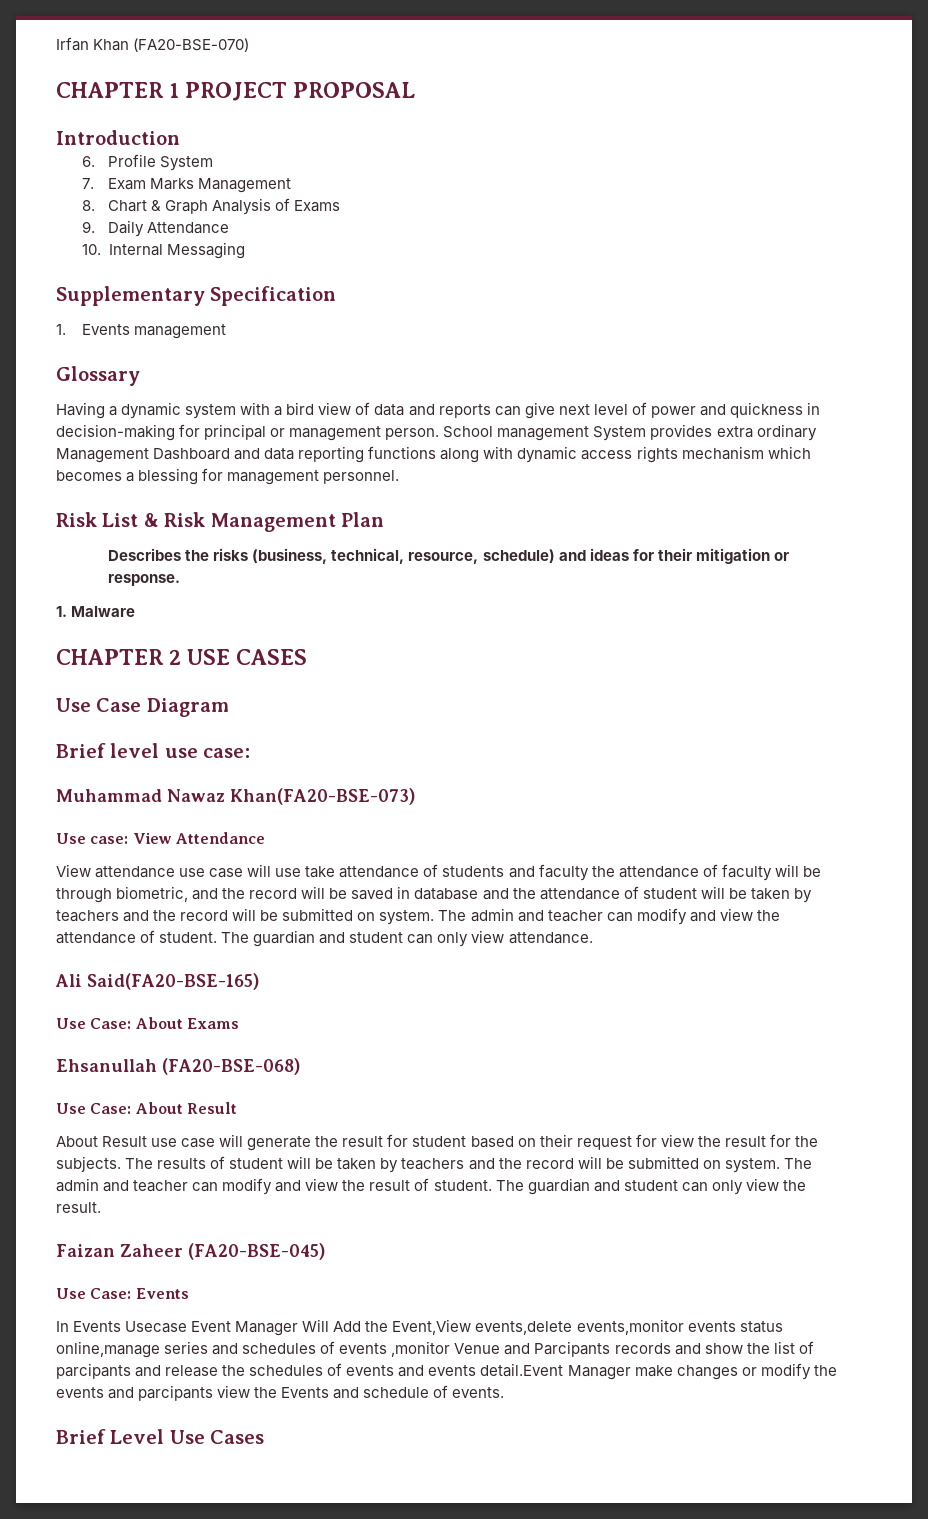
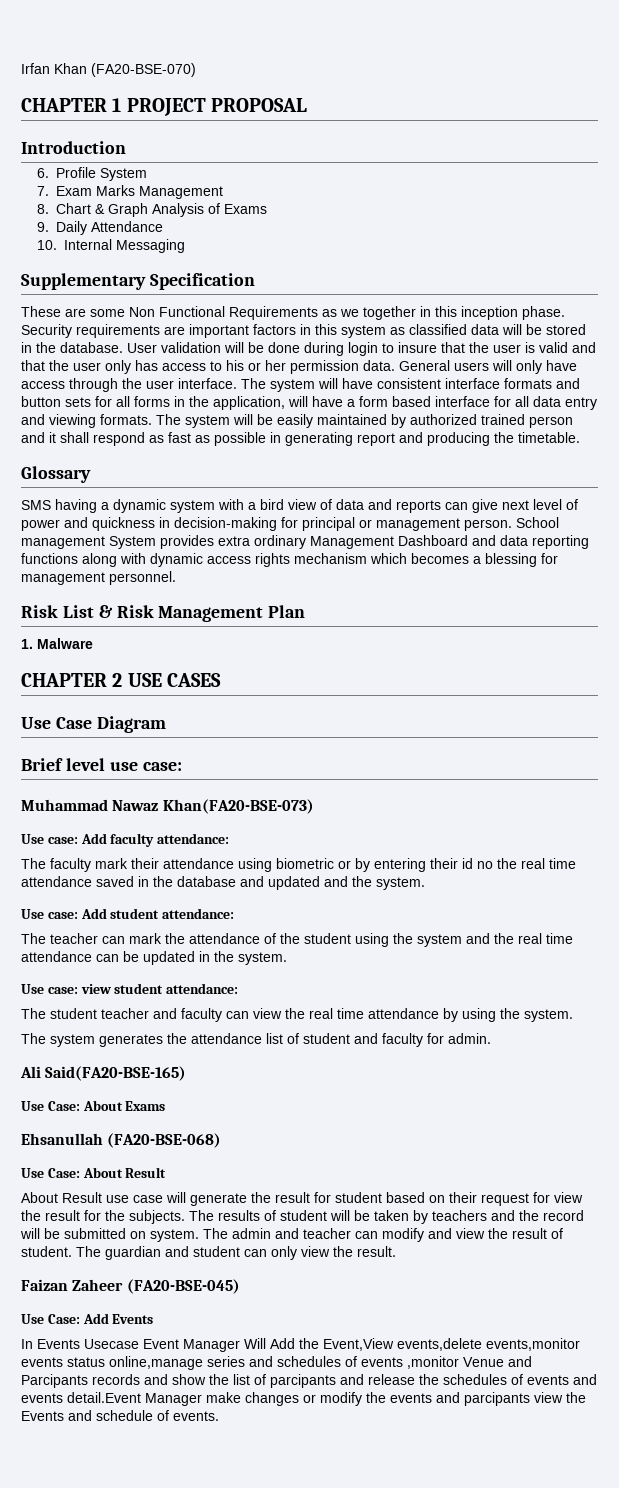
- 1. Events management
+ These are some Non Functional Requirements as we together in this inception phase. Security requirements are important factors in this system as classified data will be stored in the database. User validation will be done during login to insure that the user is valid and that the user only has access to his or her permission data. General users will only have access through the user interface. The system will have consistent interface formats and button sets for all forms in the application, will have a form based interface for all data entry and viewing formats. The system will be easily maintained by authorized trained person and it shall respond as fast as possible in generating report and producing the timetable.
- Having a dynamic system with a bird view of data and reports can give next level of power and quickness in decision-making for principal or management person.
+ SMS having a dynamic system with a bird view of data and reports can give next level of power and quickness in decision-making for principal or management person.
- Describes the risks (business, technical, resource, schedule) and ideas for their mitigation or response.
- Use case: View Attendance
- View attendance use case will use take attendance of students and faculty the attendance of faculty will be through biometric, and the record will be saved in database and the attendance of student will be taken by teachers and the record will be submitted on system. The admin and teacher can modify and view the attendance of student. The guardian and student can only view attendance.
+ Use case: Add faculty attendance:
+ The faculty mark their attendance using biometric or by entering their id no the real time attendance saved in the database and updated and the system.
+ Use case: Add student attendance:
+ The teacher can mark the attendance of the student using the system and the real time attendance can be updated in the system.
+ Use case: view student attendance:
+ The student teacher and faculty can view the real time attendance by using the system.
+ The system generates the attendance list of student and faculty for admin.
- Use Case: Events
+ Use Case: Add Events
- Brief Level Use Cases

